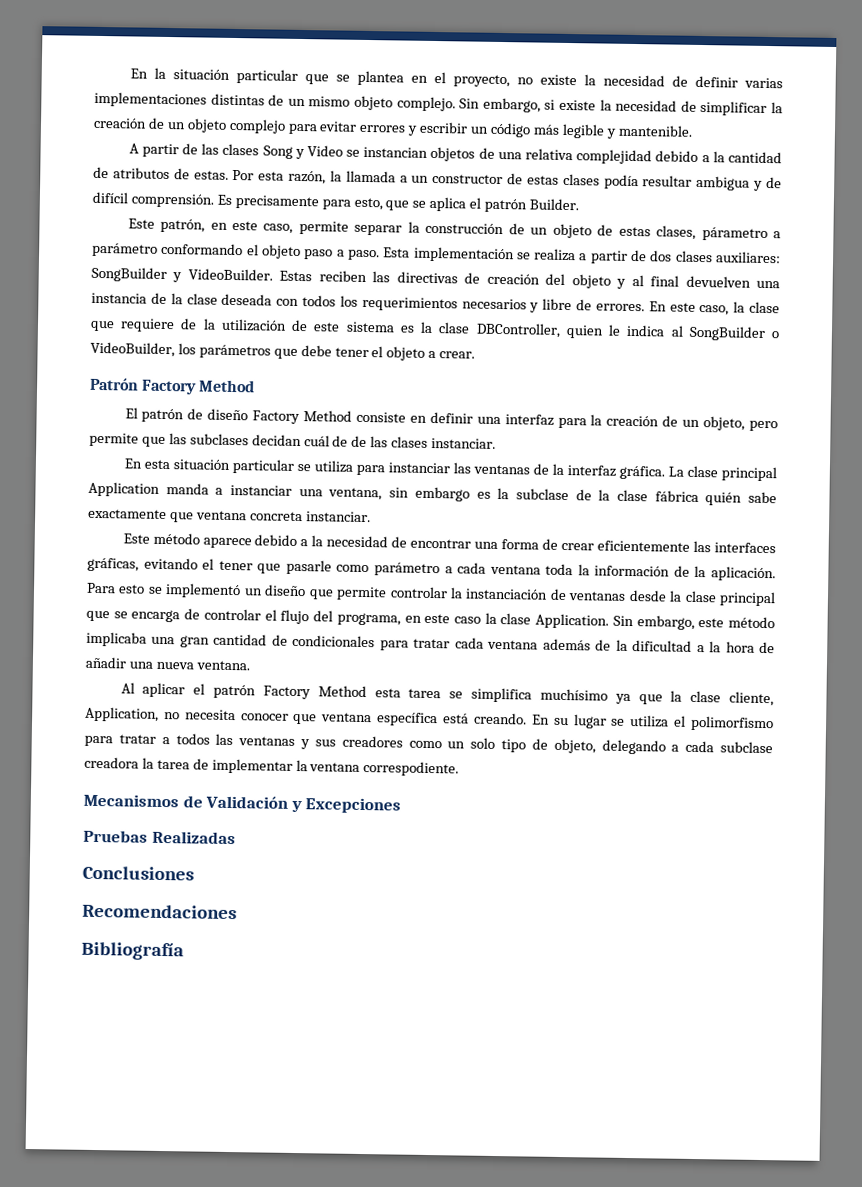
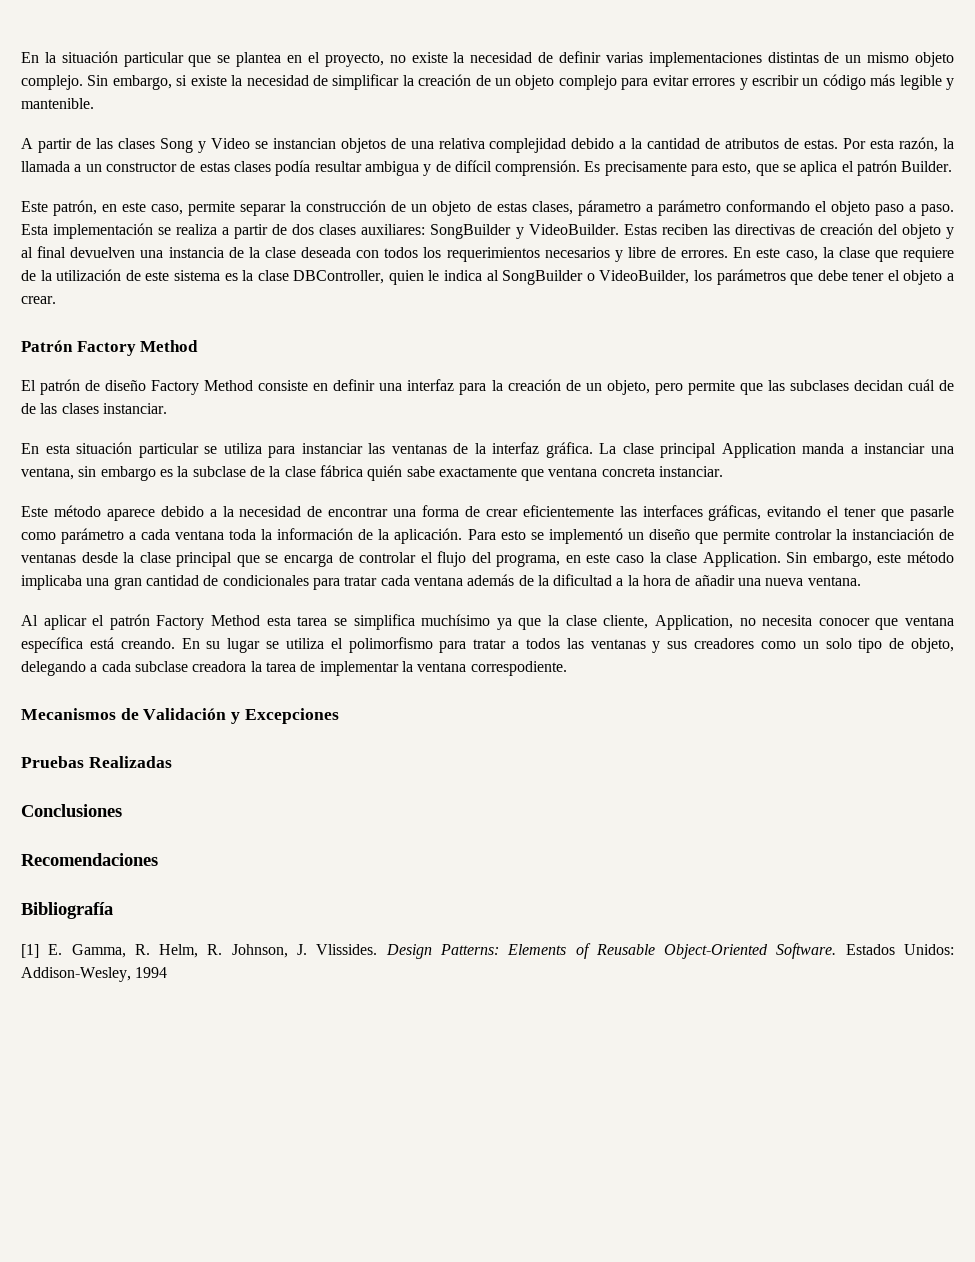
+ [1] E. Gamma, R. Helm, R. Johnson, J. Vlissides. Design Patterns: Elements of Reusable Object-Oriented Software. Estados Unidos: Addison-Wesley, 1994

